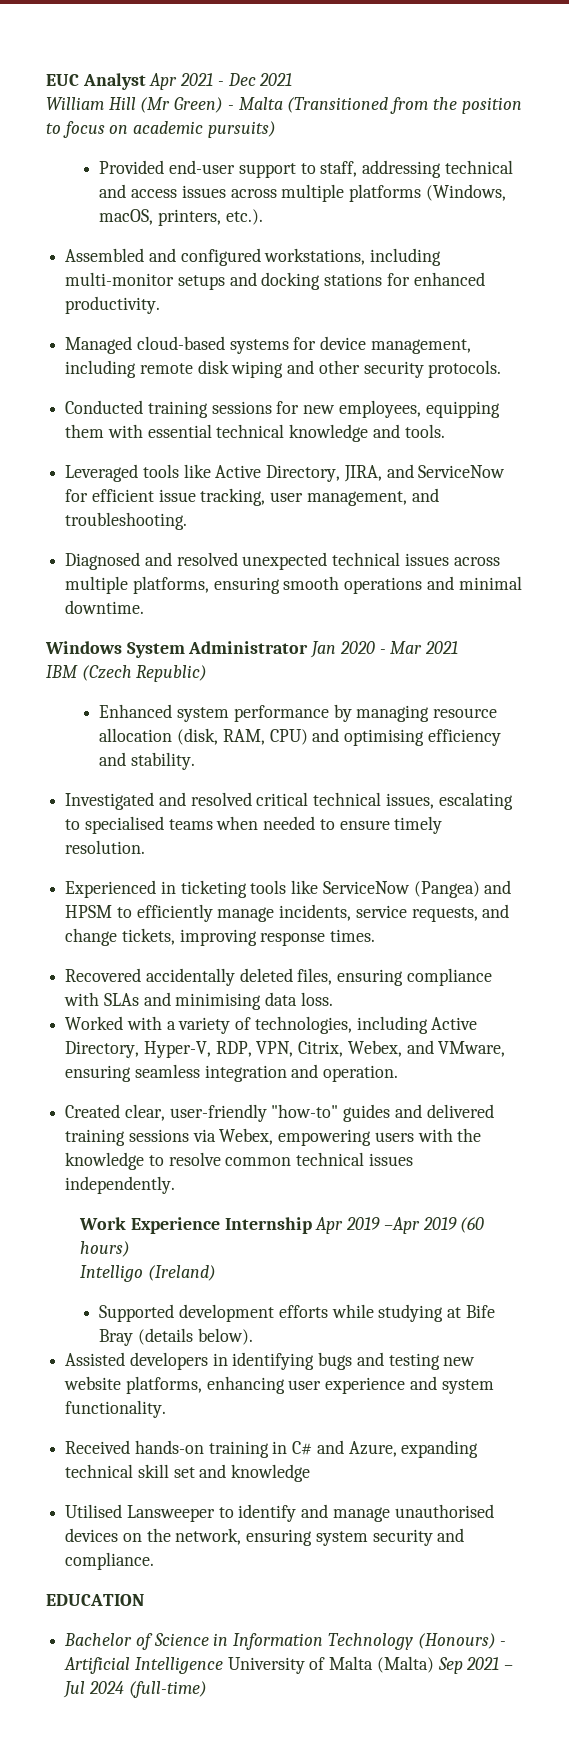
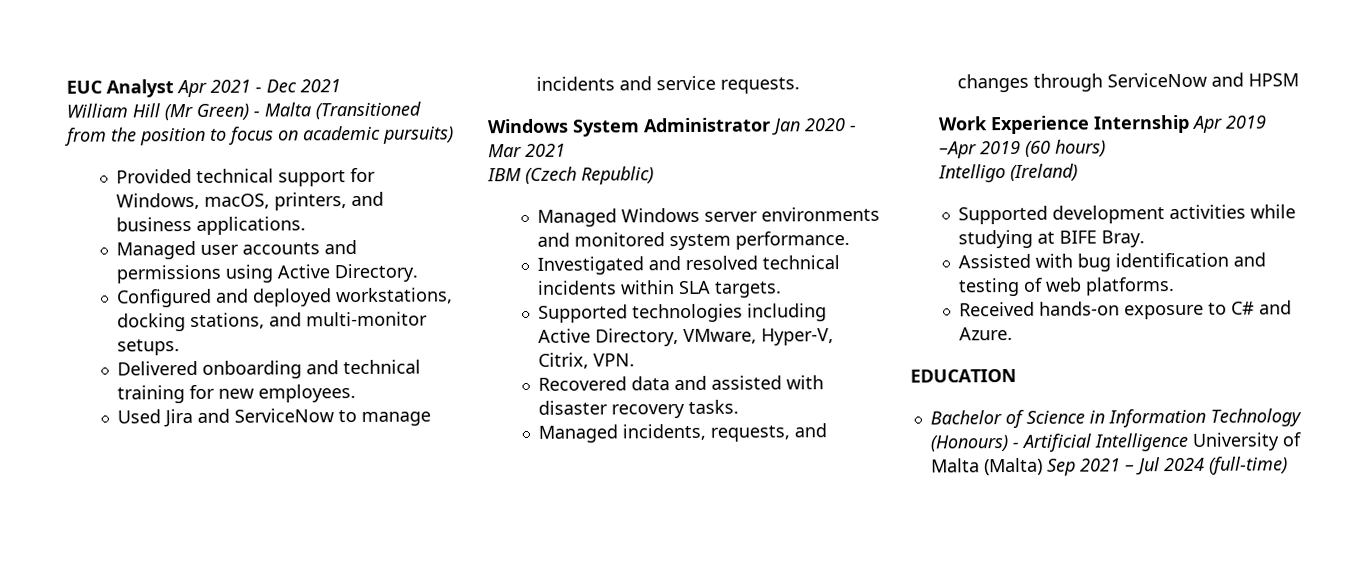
- Provided end-user support to staff, addressing technical and access issues across multiple platforms (Windows, macOS, printers, etc.).
- Assembled and configured workstations, including multi-monitor setups and docking stations for enhanced productivity.
- Managed cloud-based systems for device management, including remote disk wiping and other security protocols.
- Conducted training sessions for new employees, equipping them with essential technical knowledge and tools.
- Leveraged tools like Active Directory, JIRA, and ServiceNow for efficient issue tracking, user management, and troubleshooting.
- Diagnosed and resolved unexpected technical issues across multiple platforms, ensuring smooth operations and minimal downtime.
+ Provided technical support for Windows, macOS, printers, and business applications.
+ Managed user accounts and permissions using Active Directory.
+ Configured and deployed workstations, docking stations, and multi-monitor setups.
+ Delivered onboarding and technical training for new employees.
+ Used Jira and ServiceNow to manage incidents and service requests.
- Enhanced system performance by managing resource allocation (disk, RAM, CPU) and optimising efficiency and stability.
- Investigated and resolved critical technical issues, escalating to specialised teams when needed to ensure timely resolution.
- Experienced in ticketing tools like ServiceNow (Pangea) and HPSM to efficiently manage incidents, service requests, and change tickets, improving response times.
- Recovered accidentally deleted files, ensuring compliance with SLAs and minimising data loss.
- Worked with a variety of technologies, including Active Directory, Hyper-V, RDP, VPN, Citrix, Webex, and VMware, ensuring seamless integration and operation.
- Created clear, user-friendly "how-to" guides and delivered training sessions via Webex, empowering users with the knowledge to resolve common technical issues independently.
+ Managed Windows server environments and monitored system performance.
+ Investigated and resolved technical incidents within SLA targets.
+ Supported technologies including Active Directory, VMware, Hyper-V, Citrix, VPN.
+ Recovered data and assisted with disaster recovery tasks.
+ Managed incidents, requests, and changes through ServiceNow and HPSM
- Supported development efforts while studying at Bife Bray (details below).
- Assisted developers in identifying bugs and testing new website platforms, enhancing user experience and system functionality.
- Received hands-on training in C# and Azure, expanding technical skill set and knowledge
- Utilised Lansweeper to identify and manage unauthorised devices on the network, ensuring system security and compliance.
+ Supported development activities while studying at BIFE Bray.
+ Assisted with bug identification and testing of web platforms.
+ Received hands-on exposure to C# and Azure.

